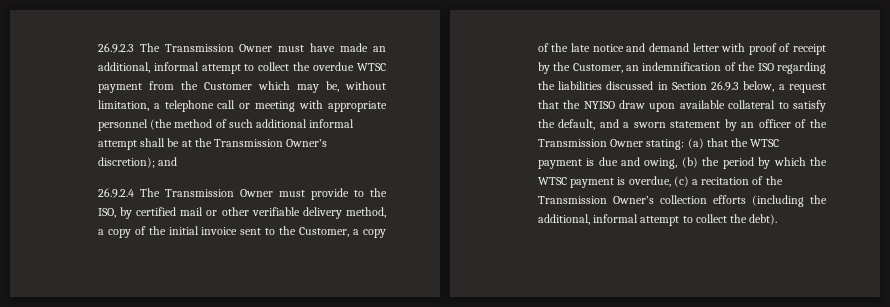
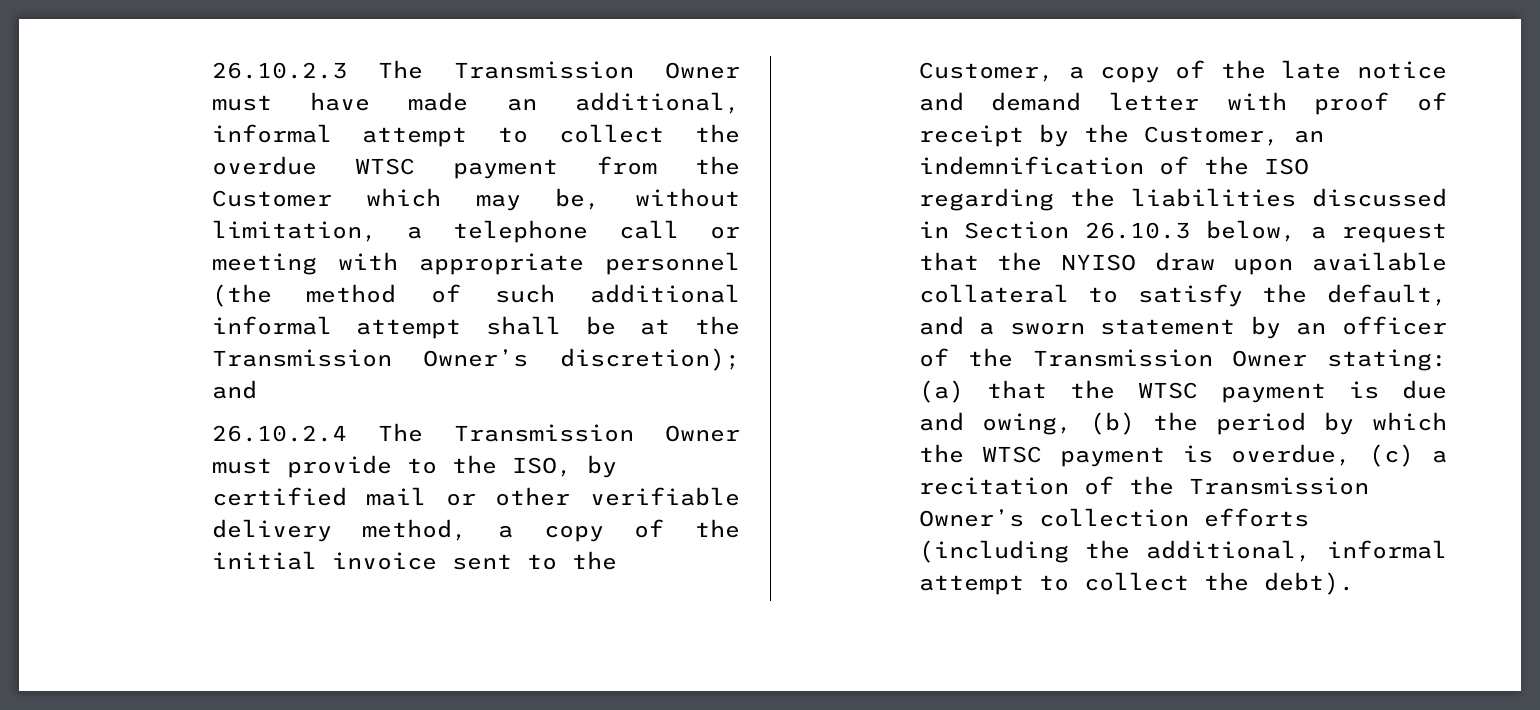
- 26.9.2.3 The Transmission Owner must have made an additional, informal attempt to collect the overdue WTSC payment from the Customer which may be, without limitation, a telephone call or meeting with appropriate personnel (the method of such additional informal attempt shall be at the Transmission Owner’s discretion); and
+ 26.10.2.3 The Transmission Owner must have made an additional, informal attempt to collect the overdue WTSC payment from the Customer which may be, without limitation, a telephone call or meeting with appropriate personnel (the method of such additional informal attempt shall be at the Transmission Owner’s discretion); and
- 26.9.2.4 The Transmission Owner must provide to the ISO, by certified mail or other verifiable delivery method, a copy of the initial invoice sent to the Customer, a copy of the late notice and demand letter with proof of receipt by the Customer, an indemnification of the ISO regarding the liabilities discussed in Section 26.9.3 below, a request that the NYISO draw upon available collateral to satisfy the default, and a sworn statement by an officer of the Transmission Owner stating:
+ 26.10.2.4 The Transmission Owner must provide to the ISO, by certified mail or other verifiable delivery method, a copy of the initial invoice sent to the Customer, a copy of the late notice and demand letter with proof of receipt by the Customer, an indemnification of the ISO regarding the liabilities discussed in Section 26.10.3 below, a request that the NYISO draw upon available collateral to satisfy the default, and a sworn statement by an officer of the Transmission Owner stating:

